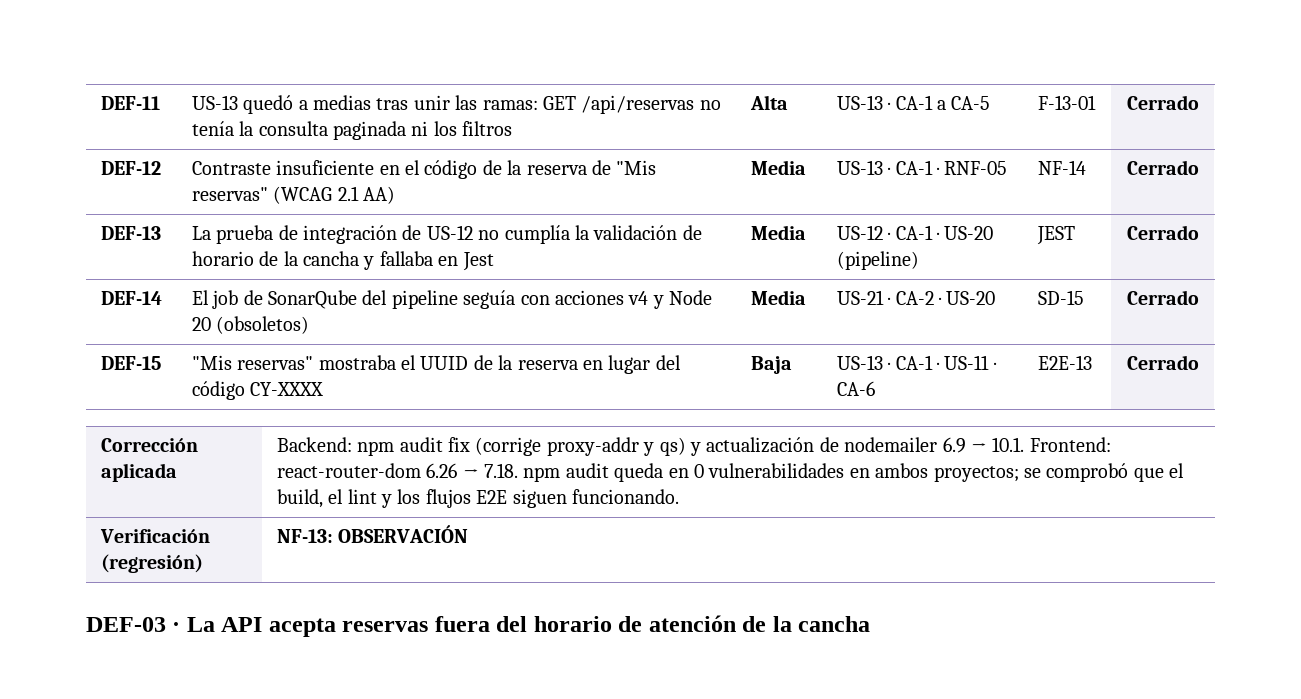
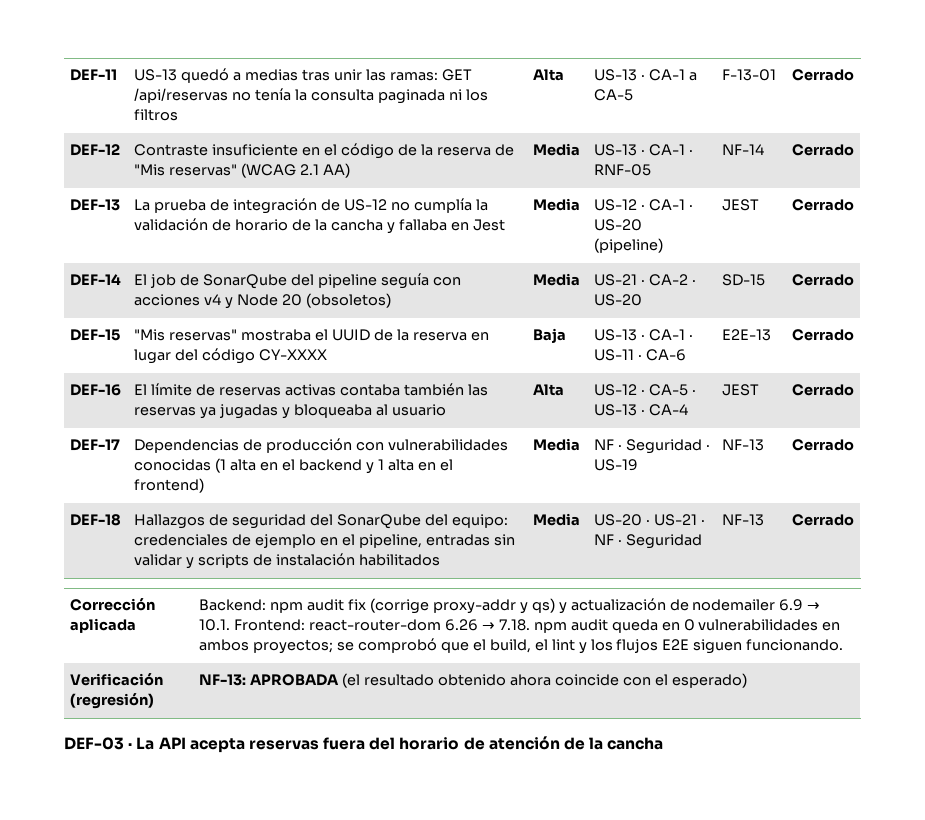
+ DEF-16 | El límite de reservas activas contaba también las reservas ya jugadas y bloqueaba al usuario | Alta | US-12 · CA-5 · US-13 · CA-4 | JEST | Cerrado
+ DEF-17 | Dependencias de producción con vulnerabilidades conocidas (1 alta en el backend y 1 alta en el frontend) | Media | NF · Seguridad · US-19 | NF-13 | Cerrado
+ DEF-18 | Hallazgos de seguridad del SonarQube del equipo: credenciales de ejemplo en el pipeline, entradas sin validar y scripts de instalación habilitados | Media | US-20 · US-21 · NF · Seguridad | NF-13 | Cerrado
- Verificación (regresión) | NF-13: OBSERVACIÓN
+ Verificación (regresión) | NF-13: APROBADA (el resultado obtenido ahora coincide con el esperado)

